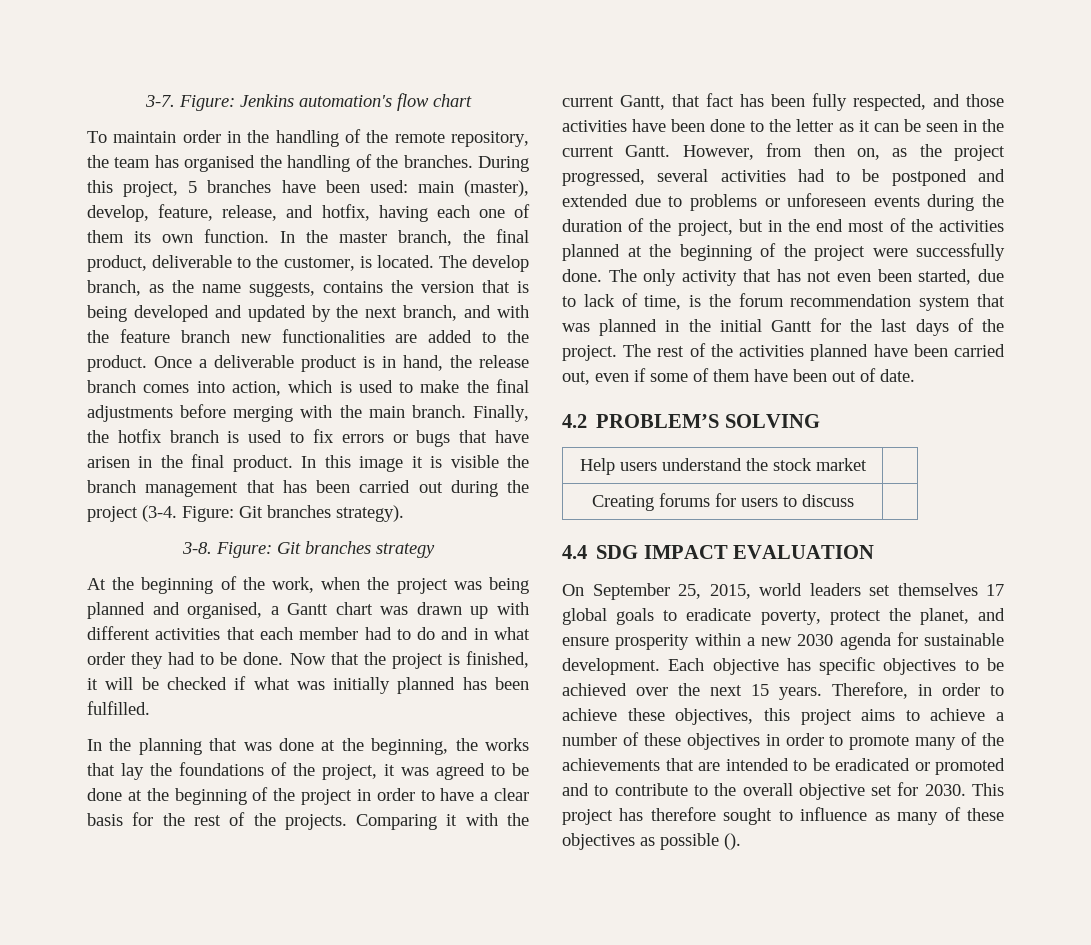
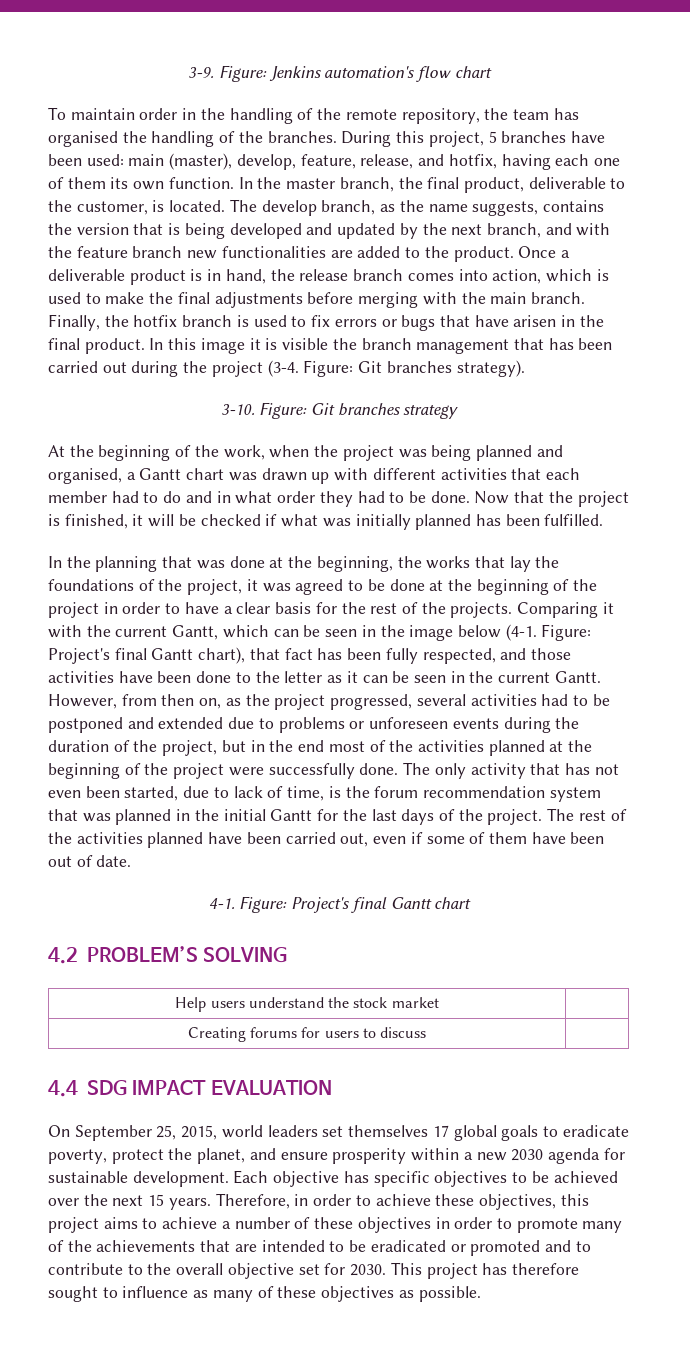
- 3-7.
+ 3-9.
- 3-8.
+ 3-10.
- Comparing it with the current Gantt, that fact has been fully respected, and those activities have been done to the letter as it can be seen in the current Gantt.
+ Comparing it with the current Gantt, which can be seen in the image below (4-1. Figure: Project's final Gantt chart), that fact has been fully respected, and those activities have been done to the letter as it can be seen in the current Gantt.
+ 4-1. Figure: Project's final Gantt chart
- This project has therefore sought to influence as many of these objectives as possible ().
+ This project has therefore sought to influence as many of these objectives as possible.

